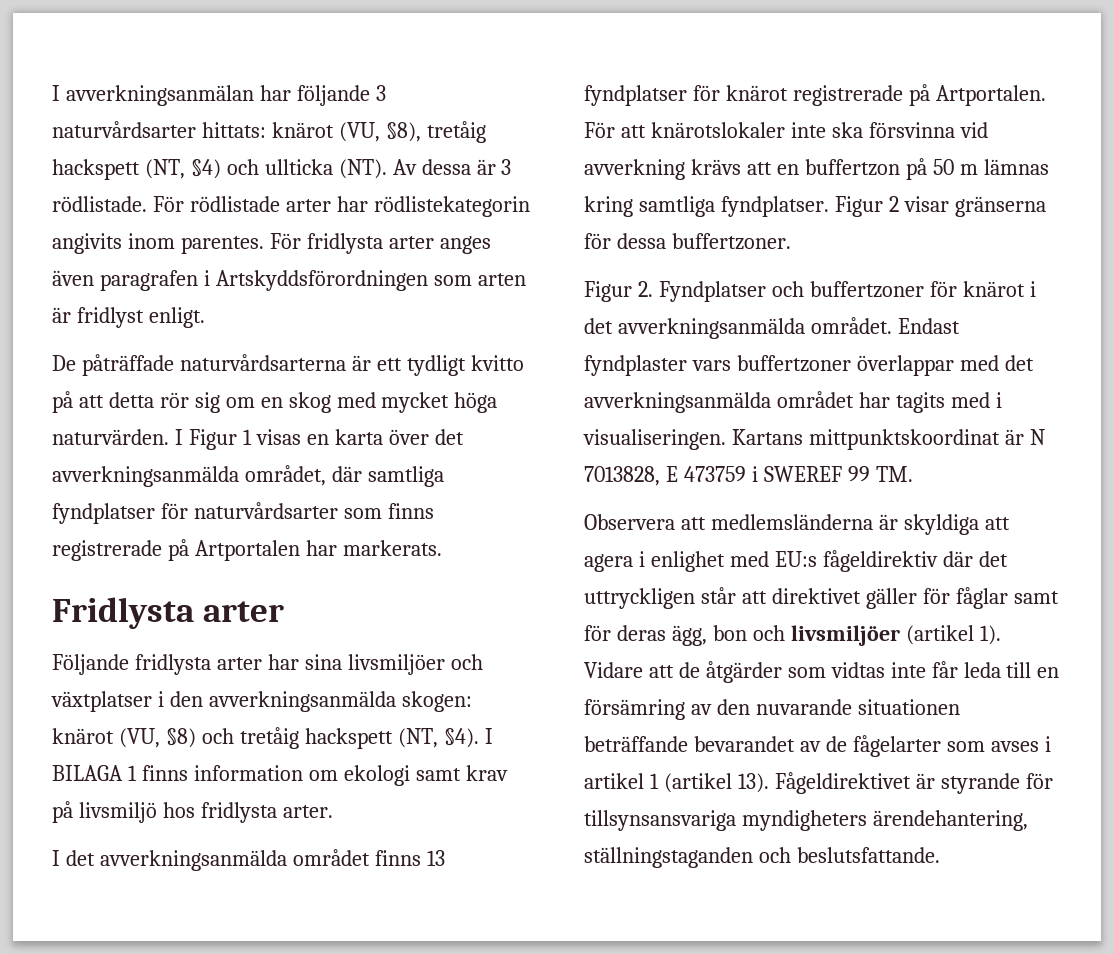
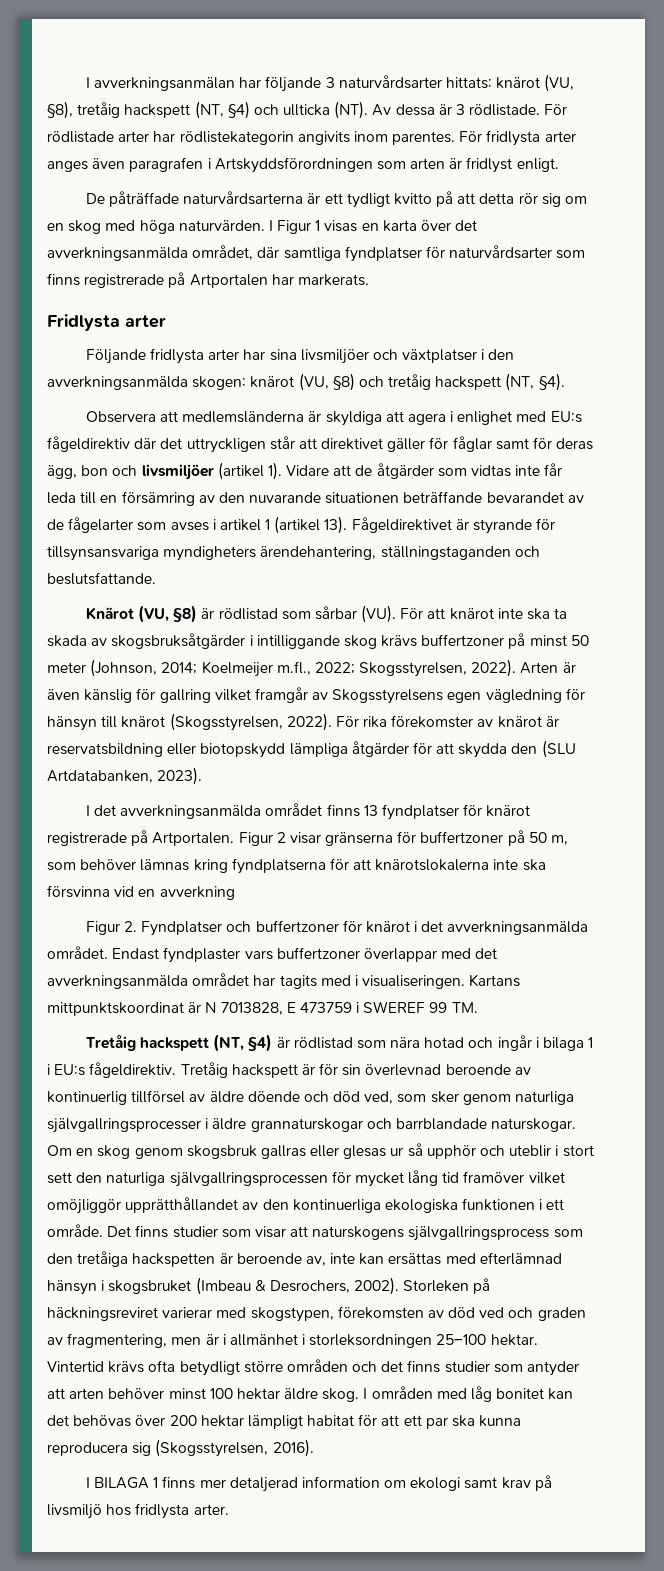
- De påträffade naturvårdsarterna är ett tydligt kvitto på att detta rör sig om en skog med mycket höga naturvärden.
+ De påträffade naturvårdsarterna är ett tydligt kvitto på att detta rör sig om en skog med höga naturvärden.
- I BILAGA 1 finns information om ekologi samt krav på livsmiljö hos fridlysta arter.
- I det avverkningsanmälda området finns 13 fyndplatser för knärot registrerade på Artportalen. För att knärotslokaler inte ska försvinna vid avverkning krävs att en buffertzon på 50 m lämnas kring samtliga fyndplatser. Figur 2 visar gränserna för dessa buffertzoner.
- Figur 2. Fyndplatser och buffertzoner för knärot i det avverkningsanmälda området. Endast fyndplaster vars buffertzoner överlappar med det avverkningsanmälda området har tagits med i visualiseringen. Kartans mittpunktskoordinat är N 7013828, E 473759 i SWEREF 99 TM.
+ Knärot (VU, §8) är rödlistad som sårbar (VU). För att knärot inte ska ta skada av skogsbruksåtgärder i intilliggande skog krävs buffertzoner på minst 50 meter (Johnson, 2014; Koelmeijer m.fl., 2022; Skogsstyrelsen, 2022). Arten är även känslig för gallring vilket framgår av Skogsstyrelsens egen vägledning för hänsyn till knärot (Skogsstyrelsen, 2022). För rika förekomster av knärot är reservatsbildning eller biotopskydd lämpliga åtgärder för att skydda den (SLU Artdatabanken, 2023).
+ I det avverkningsanmälda området finns 13 fyndplatser för knärot registrerade på Artportalen. Figur 2 visar gränserna för buffertzoner på 50 m, som behöver lämnas kring fyndplatserna för att knärotslokalerna inte ska försvinna vid en avverkning
+ Figur 2. Fyndplatser och buffertzoner för knärot i det avverkningsanmälda området. Endast fyndplaster vars buffertzoner överlappar med det avverkningsanmälda området har tagits med i visualiseringen. Kartans mittpunktskoordinat är N 7013828, E 473759 i SWEREF 99 TM.
+ Tretåig hackspett (NT, §4) är rödlistad som nära hotad och ingår i bilaga 1 i EU:s fågeldirektiv. Tretåig hackspett är för sin överlevnad beroende av kontinuerlig tillförsel av äldre döende och död ved, som sker genom naturliga självgallringsprocesser i äldre grannaturskogar och barrblandade naturskogar. Om en skog genom skogsbruk gallras eller glesas ur så upphör och uteblir i stort sett den naturliga självgallringsprocessen för mycket lång tid framöver vilket omöjliggör upprätthållandet av den kontinuerliga ekologiska funktionen i ett område. Det finns studier som visar att naturskogens självgallringsprocess som den tretåiga hackspetten är beroende av, inte kan ersättas med efterlämnad hänsyn i skogsbruket (Imbeau & Desrochers, 2002). Storleken på häckningsreviret varierar med skogstypen, förekomsten av död ved och graden av fragmentering, men är i allmänhet i storleksordningen 25–100 hektar. Vintertid krävs ofta betydligt större områden och det finns studier som antyder att arten behöver minst 100 hektar äldre skog. I områden med låg bonitet kan det behövas över 200 hektar lämpligt habitat för att ett par ska kunna reproducera sig (Skogsstyrelsen, 2016).
+ I BILAGA 1 finns mer detaljerad information om ekologi samt krav på livsmiljö hos fridlysta arter.

